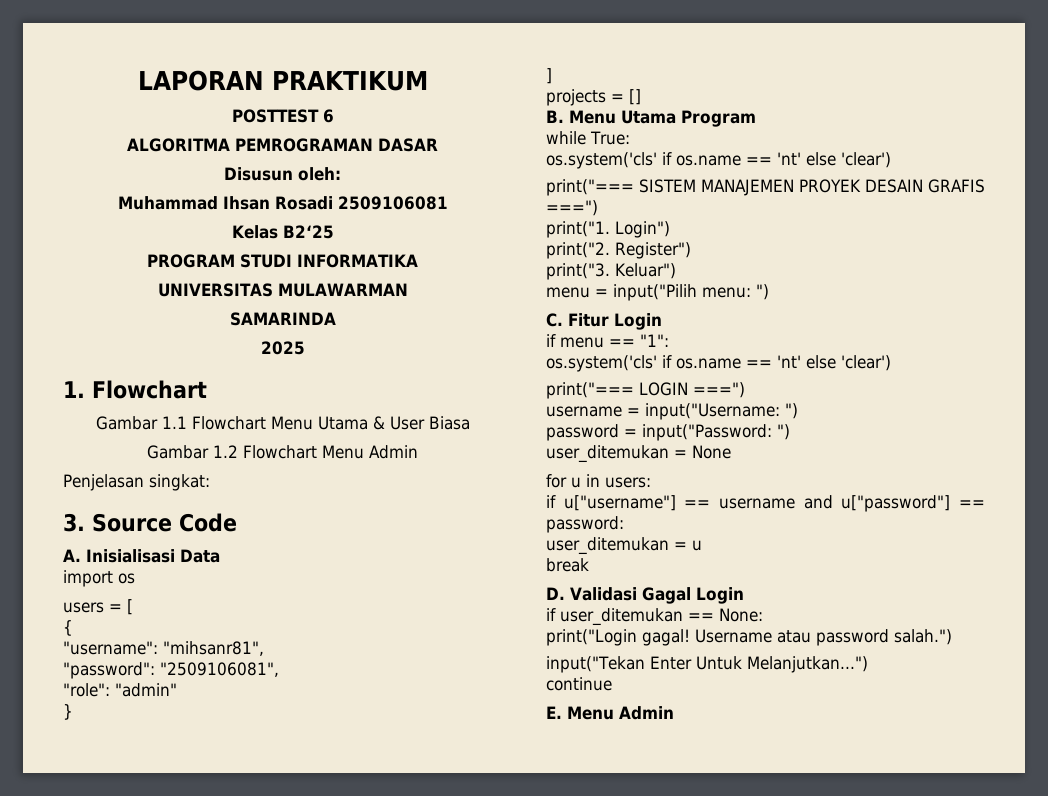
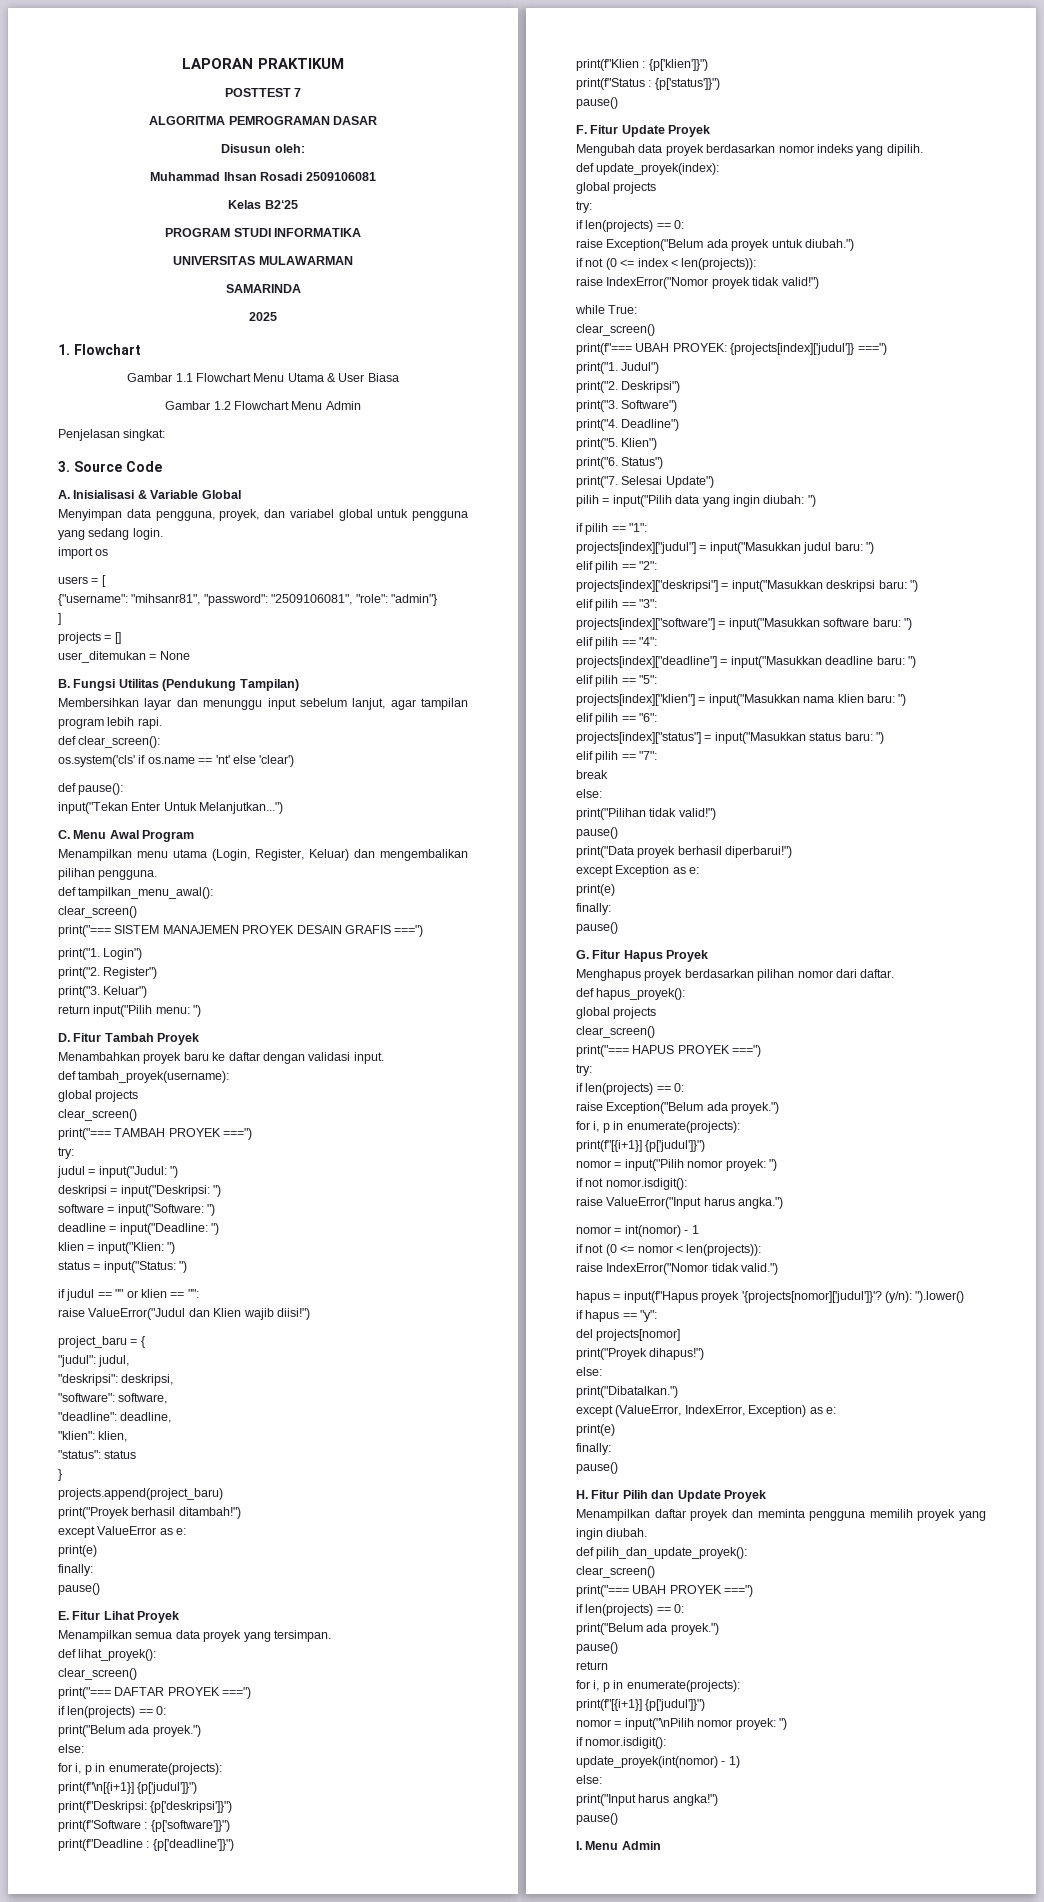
- POSTTEST 6
+ POSTTEST 7
- A. Inisialisasi Data
+ A. Inisialisasi & Variable Global
+ Menyimpan data pengguna, proyek, dan variabel global untuk pengguna yang sedang login.
- {
- "username": "mihsanr81",
- "password": "2509106081",
- "role": "admin"
- }
+ {"username": "mihsanr81", "password": "2509106081", "role": "admin"}
- B. Menu Utama Program
- while True:
+ user_ditemukan = None
+ B. Fungsi Utilitas (Pendukung Tampilan)
+ Membersihkan layar dan menunggu input sebelum lanjut, agar tampilan program lebih rapi.
+ def clear_screen():
  os.system('cls' if os.name == 'nt' else 'clear')
+ def pause():
+ input("Tekan Enter Untuk Melanjutkan...")
+ C. Menu Awal Program
+ Menampilkan menu utama (Login, Register, Keluar) dan mengembalikan pilihan pengguna.
+ def tampilkan_menu_awal():
+ clear_screen()
- menu = input("Pilih menu: ")
+ return input("Pilih menu: ")
- C. Fitur Login
- if menu == "1":
- os.system('cls' if os.name == 'nt' else 'clear')
- print("=== LOGIN ===")
- username = input("Username: ")
- password = input("Password: ")
- user_ditemukan = None
- for u in users:
- if u["username"] == username and u["password"] == password:
- user_ditemukan = u
+ D. Fitur Tambah Proyek
+ Menambahkan proyek baru ke daftar dengan validasi input.
+ def tambah_proyek(username):
+ global projects
+ clear_screen()
+ print("=== TAMBAH PROYEK ===")
+ try:
+ judul = input("Judul: ")
+ deskripsi = input("Deskripsi: ")
+ software = input("Software: ")
+ deadline = input("Deadline: ")
+ klien = input("Klien: ")
+ status = input("Status: ")
+ if judul == "" or klien == "":
+ raise ValueError("Judul dan Klien wajib diisi!")
+ project_baru = {
+ "judul": judul,
+ "deskripsi": deskripsi,
+ "software": software,
+ "deadline": deadline,
+ "klien": klien,
+ "status": status
+ }
+ projects.append(project_baru)
+ print("Proyek berhasil ditambah!")
+ except ValueError as e:
+ print(e)
+ finally:
+ pause()
+ E. Fitur Lihat Proyek
+ Menampilkan semua data proyek yang tersimpan.
+ def lihat_proyek():
+ clear_screen()
+ print("=== DAFTAR PROYEK ===")
+ if len(projects) == 0:
+ print("Belum ada proyek.")
+ else:
+ for i, p in enumerate(projects):
+ print(f"\n[{i+1}] {p['judul']}")
+ print(f"Deskripsi: {p['deskripsi']}")
+ print(f"Software : {p['software']}")
+ print(f"Deadline : {p['deadline']}")
+ print(f"Klien : {p['klien']}")
+ print(f"Status : {p['status']}")
+ pause()
+ F. Fitur Update Proyek
+ Mengubah data proyek berdasarkan nomor indeks yang dipilih.
+ def update_proyek(index):
+ global projects
+ try:
+ if len(projects) == 0:
+ raise Exception("Belum ada proyek untuk diubah.")
+ if not (0 <= index < len(projects)):
+ raise IndexError("Nomor proyek tidak valid!")
+ while True:
+ clear_screen()
+ print(f"=== UBAH PROYEK: {projects[index]['judul']} ===")
+ print("1. Judul")
+ print("2. Deskripsi")
+ print("3. Software")
+ print("4. Deadline")
+ print("5. Klien")
+ print("6. Status")
+ print("7. Selesai Update")
+ pilih = input("Pilih data yang ingin diubah: ")
+ if pilih == "1":
+ projects[index]["judul"] = input("Masukkan judul baru: ")
+ elif pilih == "2":
+ projects[index]["deskripsi"] = input("Masukkan deskripsi baru: ")
+ elif pilih == "3":
+ projects[index]["software"] = input("Masukkan software baru: ")
+ elif pilih == "4":
+ projects[index]["deadline"] = input("Masukkan deadline baru: ")
+ elif pilih == "5":
+ projects[index]["klien"] = input("Masukkan nama klien baru: ")
+ elif pilih == "6":
+ projects[index]["status"] = input("Masukkan status baru: ")
+ elif pilih == "7":
  break
- D. Validasi Gagal Login
- if user_ditemukan == None:
- print("Login gagal! Username atau password salah.")
- input("Tekan Enter Untuk Melanjutkan...")
- continue
- E. Menu Admin
+ else:
+ print("Pilihan tidak valid!")
+ pause()
+ print("Data proyek berhasil diperbarui!")
+ except Exception as e:
+ print(e)
+ finally:
+ pause()
+ G. Fitur Hapus Proyek
+ Menghapus proyek berdasarkan pilihan nomor dari daftar.
+ def hapus_proyek():
+ global projects
+ clear_screen()
+ print("=== HAPUS PROYEK ===")
+ try:
+ if len(projects) == 0:
+ raise Exception("Belum ada proyek.")
+ for i, p in enumerate(projects):
+ print(f"[{i+1}] {p['judul']}")
+ nomor = input("Pilih nomor proyek: ")
+ if not nomor.isdigit():
+ raise ValueError("Input harus angka.")
+ nomor = int(nomor) - 1
+ if not (0 <= nomor < len(projects)):
+ raise IndexError("Nomor tidak valid.")
+ hapus = input(f"Hapus proyek '{projects[nomor]['judul']}'? (y/n): ").lower()
+ if hapus == "y":
+ del projects[nomor]
+ print("Proyek dihapus!")
+ else:
+ print("Dibatalkan.")
+ except (ValueError, IndexError, Exception) as e:
+ print(e)
+ finally:
+ pause()
+ H. Fitur Pilih dan Update Proyek
+ Menampilkan daftar proyek dan meminta pengguna memilih proyek yang ingin diubah.
+ def pilih_dan_update_proyek():
+ clear_screen()
+ print("=== UBAH PROYEK ===")
+ if len(projects) == 0:
+ print("Belum ada proyek.")
+ pause()
+ return
+ for i, p in enumerate(projects):
+ print(f"[{i+1}] {p['judul']}")
+ nomor = input("\nPilih nomor proyek: ")
+ if nomor.isdigit():
+ update_proyek(int(nomor) - 1)
+ else:
+ print("Input harus angka!")
+ pause()
+ I. Menu Admin

